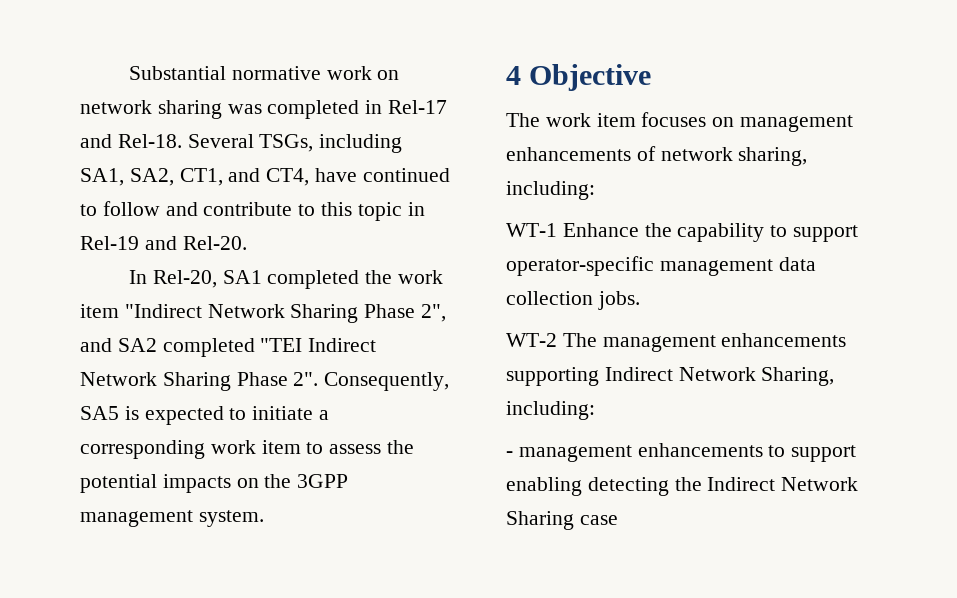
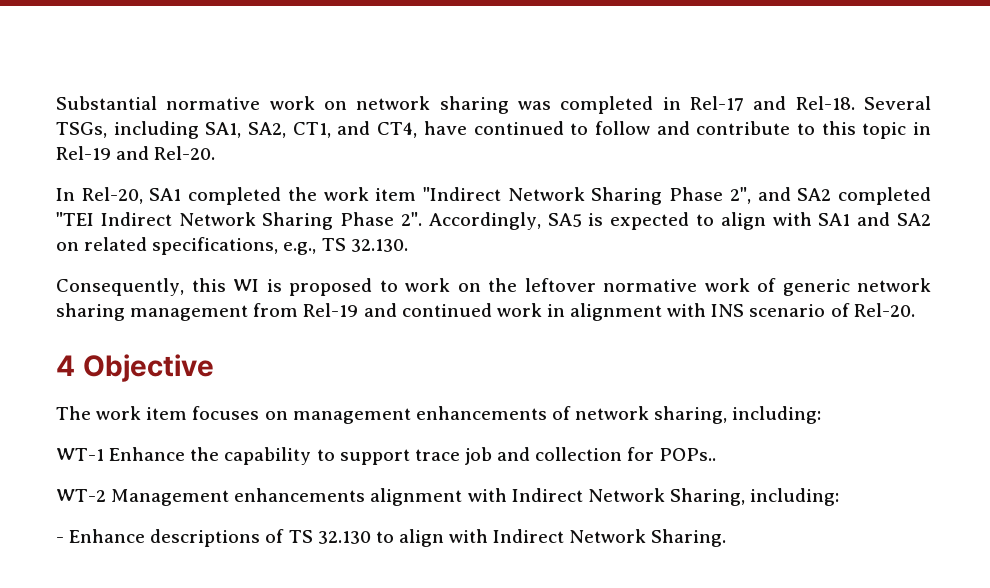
- Consequently, SA5 is expected to initiate a corresponding work item to assess the potential impacts on the 3GPP management system.
+ Accordingly, SA5 is expected to align with SA1 and SA2 on related specifications, e.g., TS 32.130.
+ Consequently, this WI is proposed to work on the leftover normative work of generic network sharing management from Rel-19 and continued work in alignment with INS scenario of Rel-20.
- WT-1 Enhance the capability to support operator-specific management data collection jobs.
- WT-2 The management enhancements supporting Indirect Network Sharing, including:
+ WT-1 Enhance the capability to support trace job and collection for POPs..
+ WT-2 Management enhancements alignment with Indirect Network Sharing, including:
- - management enhancements to support enabling detecting the Indirect Network Sharing case
+ - Enhance descriptions of TS 32.130 to align with Indirect Network Sharing.

